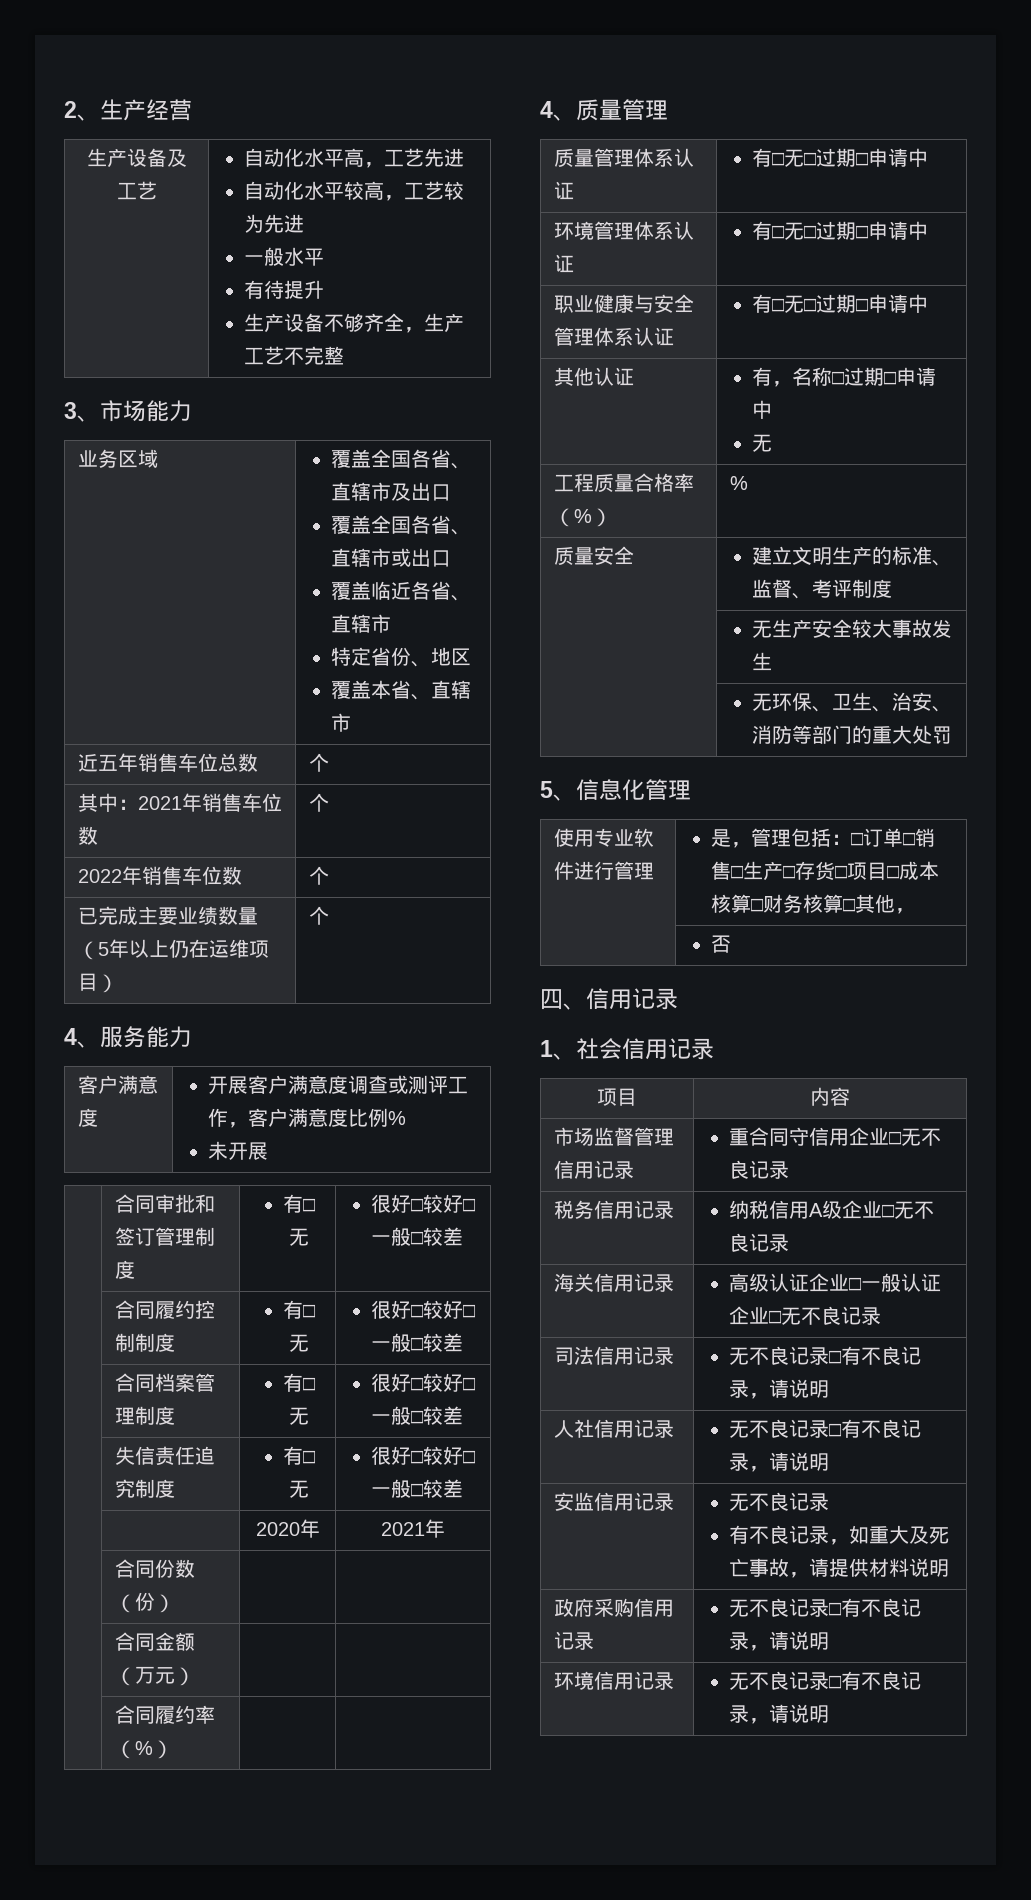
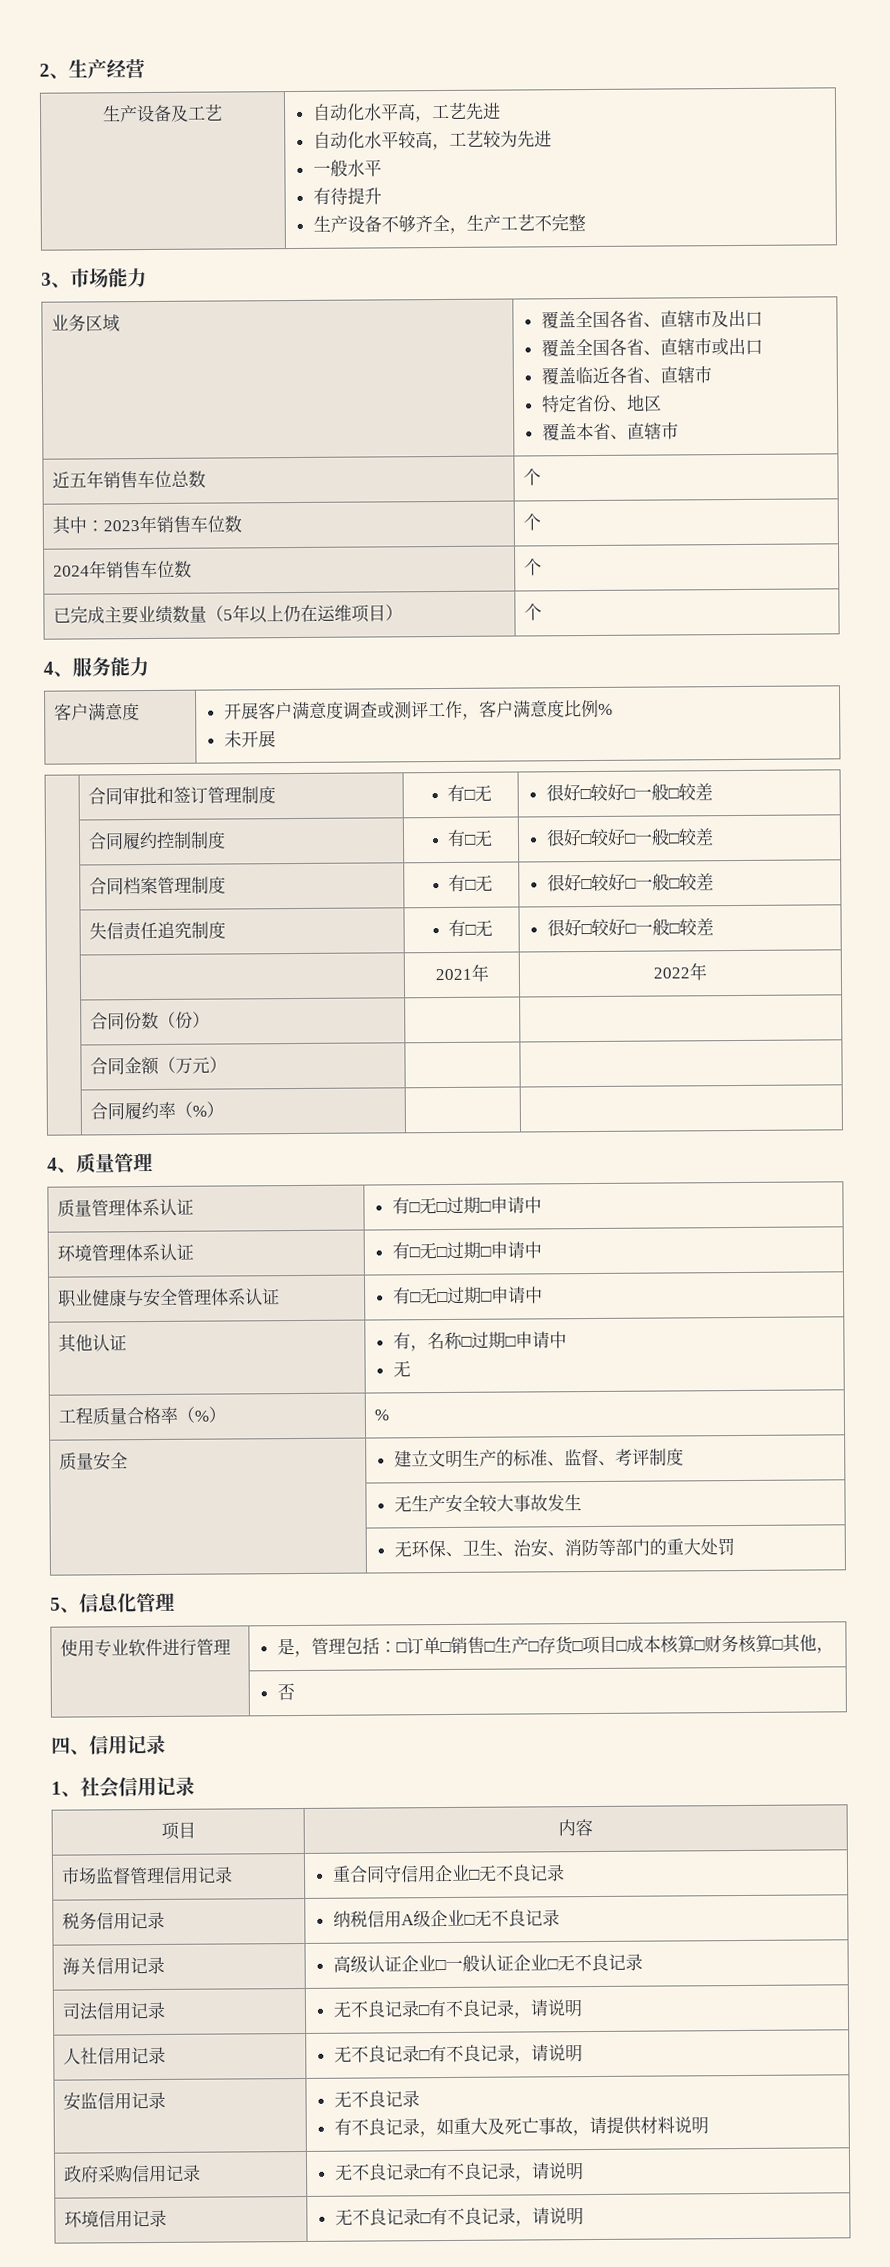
- 其中：2021年销售车位数 | 个
- 2022年销售车位数 | 个
+ 其中：2023年销售车位数 | 个
+ 2024年销售车位数 | 个
- | | 2020年 | 2021年
+ | | 2021年 | 2022年

